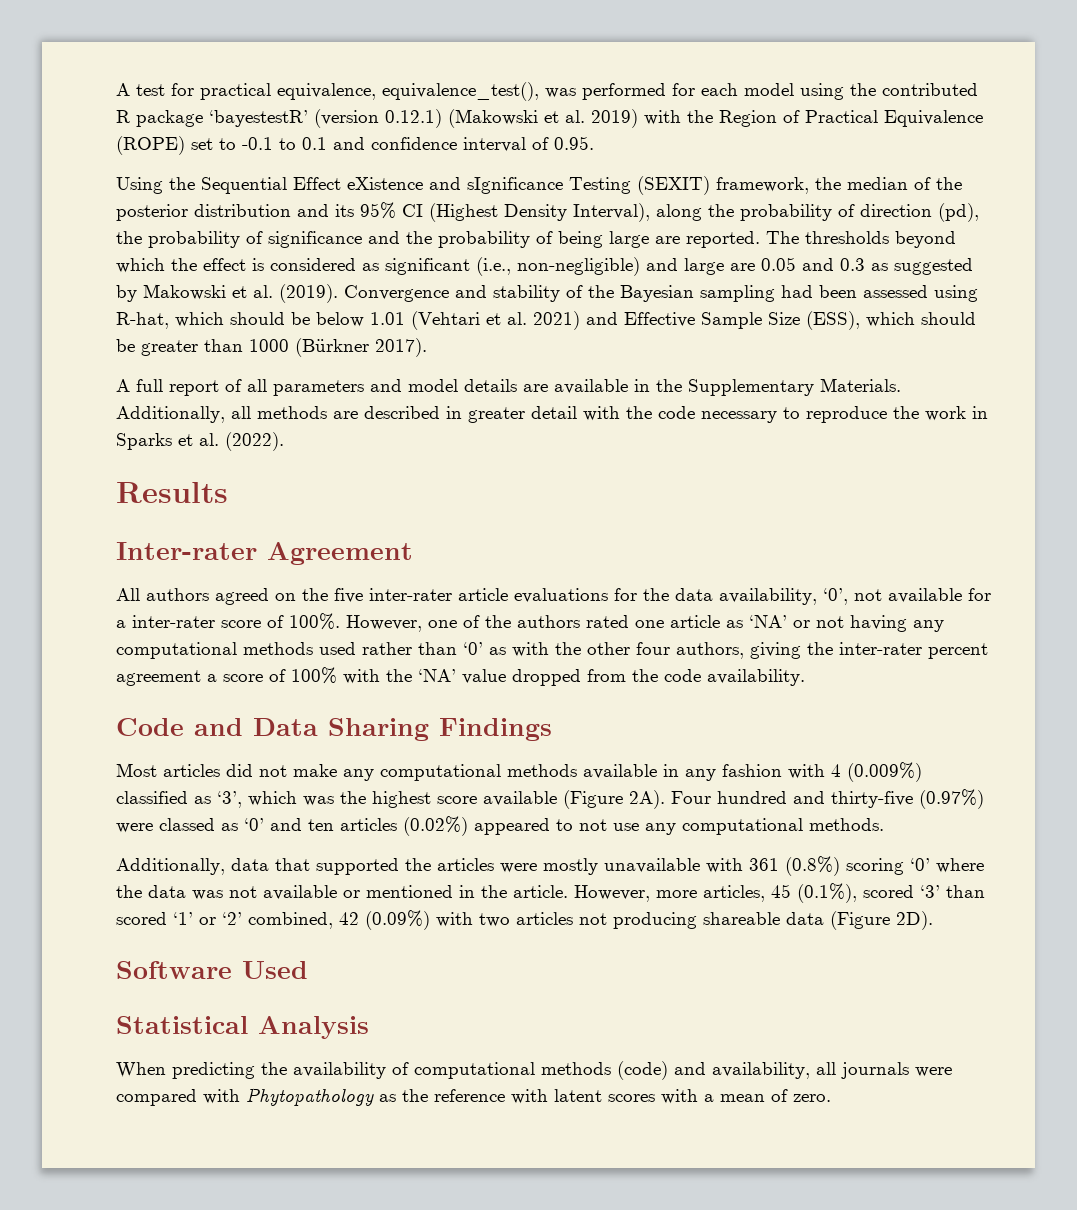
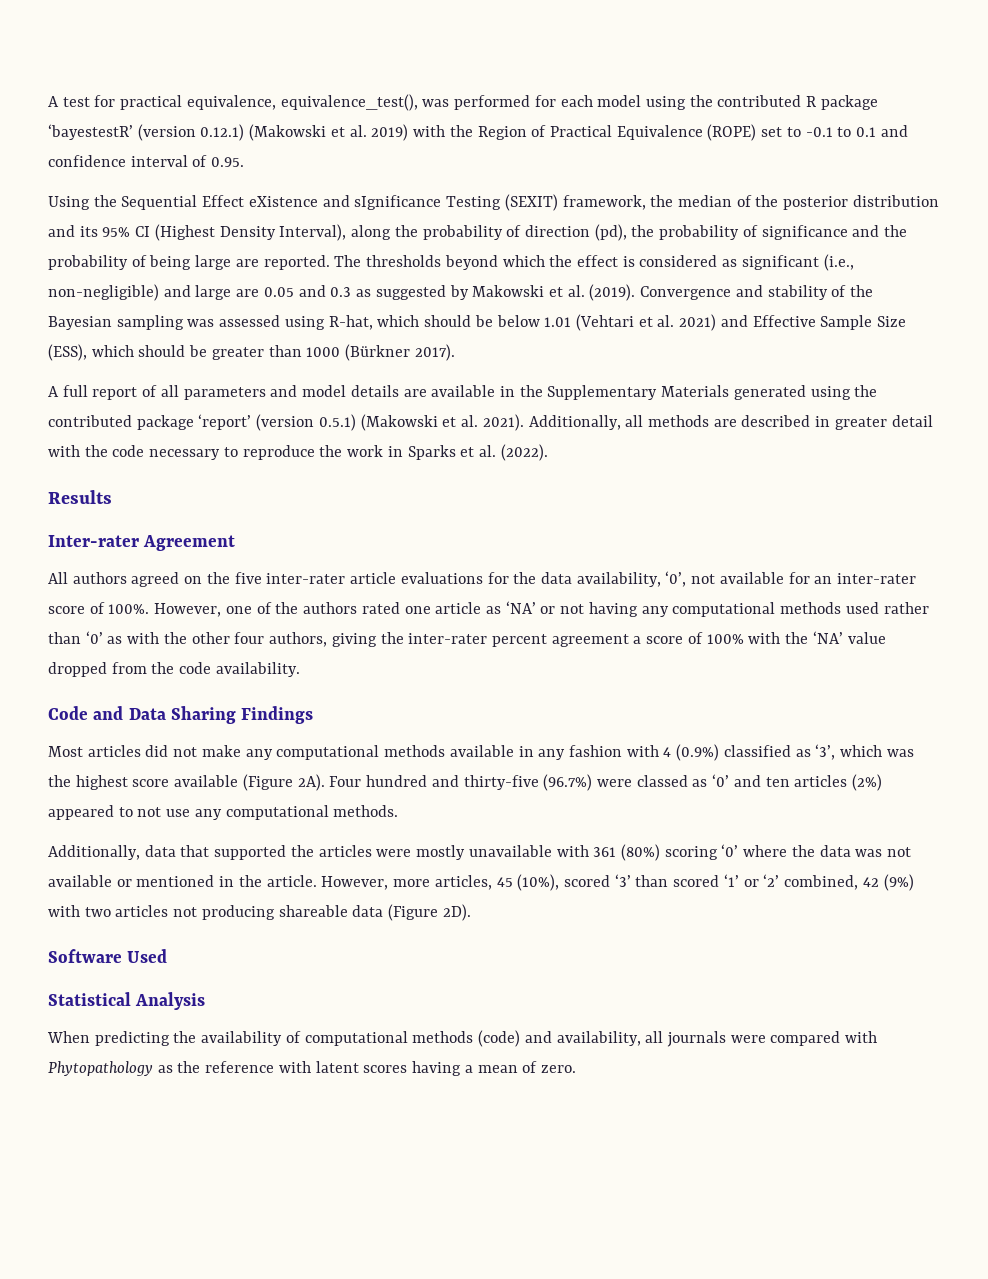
- Convergence and stability of the Bayesian sampling had been assessed using R-hat, which should be below 1.01 (Vehtari et al. 2021) and Effective Sample Size (ESS), which should be greater than 1000 (Bürkner 2017).
+ Convergence and stability of the Bayesian sampling was assessed using R-hat, which should be below 1.01 (Vehtari et al. 2021) and Effective Sample Size (ESS), which should be greater than 1000 (Bürkner 2017).
- A full report of all parameters and model details are available in the Supplementary Materials.
+ A full report of all parameters and model details are available in the Supplementary Materials generated using the contributed package ‘report’ (version 0.5.1) (Makowski et al. 2021).
- All authors agreed on the five inter-rater article evaluations for the data availability, ‘0’, not available for a inter-rater score of 100%.
+ All authors agreed on the five inter-rater article evaluations for the data availability, ‘0’, not available for an inter-rater score of 100%.
- Most articles did not make any computational methods available in any fashion with 4 (0.009%) classified as ‘3’, which was the highest score available (Figure 2A).
+ Most articles did not make any computational methods available in any fashion with 4 (0.9%) classified as ‘3’, which was the highest score available (Figure 2A).
- Four hundred and thirty-five (0.97%) were classed as ‘0’ and ten articles (0.02%) appeared to not use any computational methods.
+ Four hundred and thirty-five (96.7%) were classed as ‘0’ and ten articles (2%) appeared to not use any computational methods.
- Additionally, data that supported the articles were mostly unavailable with 361 (0.8%) scoring ‘0’ where the data was not available or mentioned in the article.
+ Additionally, data that supported the articles were mostly unavailable with 361 (80%) scoring ‘0’ where the data was not available or mentioned in the article.
- However, more articles, 45 (0.1%), scored ‘3’ than scored ‘1’ or ‘2’ combined, 42 (0.09%) with two articles not producing shareable data (Figure 2D).
+ However, more articles, 45 (10%), scored ‘3’ than scored ‘1’ or ‘2’ combined, 42 (9%) with two articles not producing shareable data (Figure 2D).
- When predicting the availability of computational methods (code) and availability, all journals were compared with Phytopathology as the reference with latent scores with a mean of zero.
+ When predicting the availability of computational methods (code) and availability, all journals were compared with Phytopathology as the reference with latent scores having a mean of zero.

